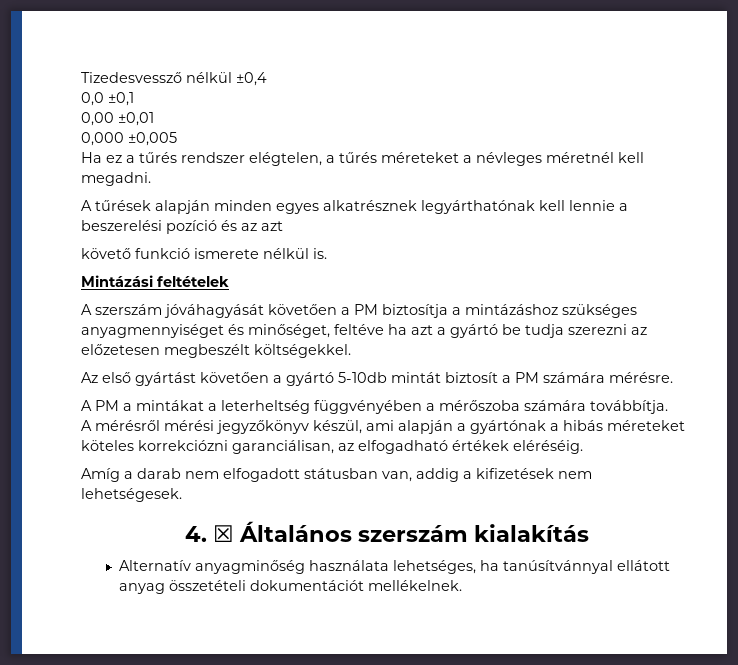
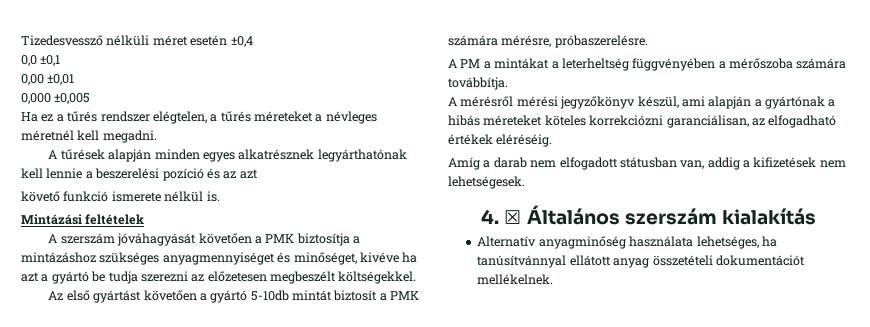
- Tizedesvessző nélkül ±0,4
+ Tizedesvessző nélküli méret esetén ±0,4
- A szerszám jóváhagyását követően a PM biztosítja a mintázáshoz szükséges anyagmennyiséget és minőséget, feltéve ha azt a gyártó be tudja szerezni az előzetesen megbeszélt költségekkel.
+ A szerszám jóváhagyását követően a PMK biztosítja a mintázáshoz szükséges anyagmennyiséget és minőséget, kivéve ha azt a gyártó be tudja szerezni az előzetesen megbeszélt költségekkel.
- Az első gyártást követően a gyártó 5-10db mintát biztosít a PM számára mérésre.
+ Az első gyártást követően a gyártó 5-10db mintát biztosít a PMK számára mérésre, próbaszerelésre.

